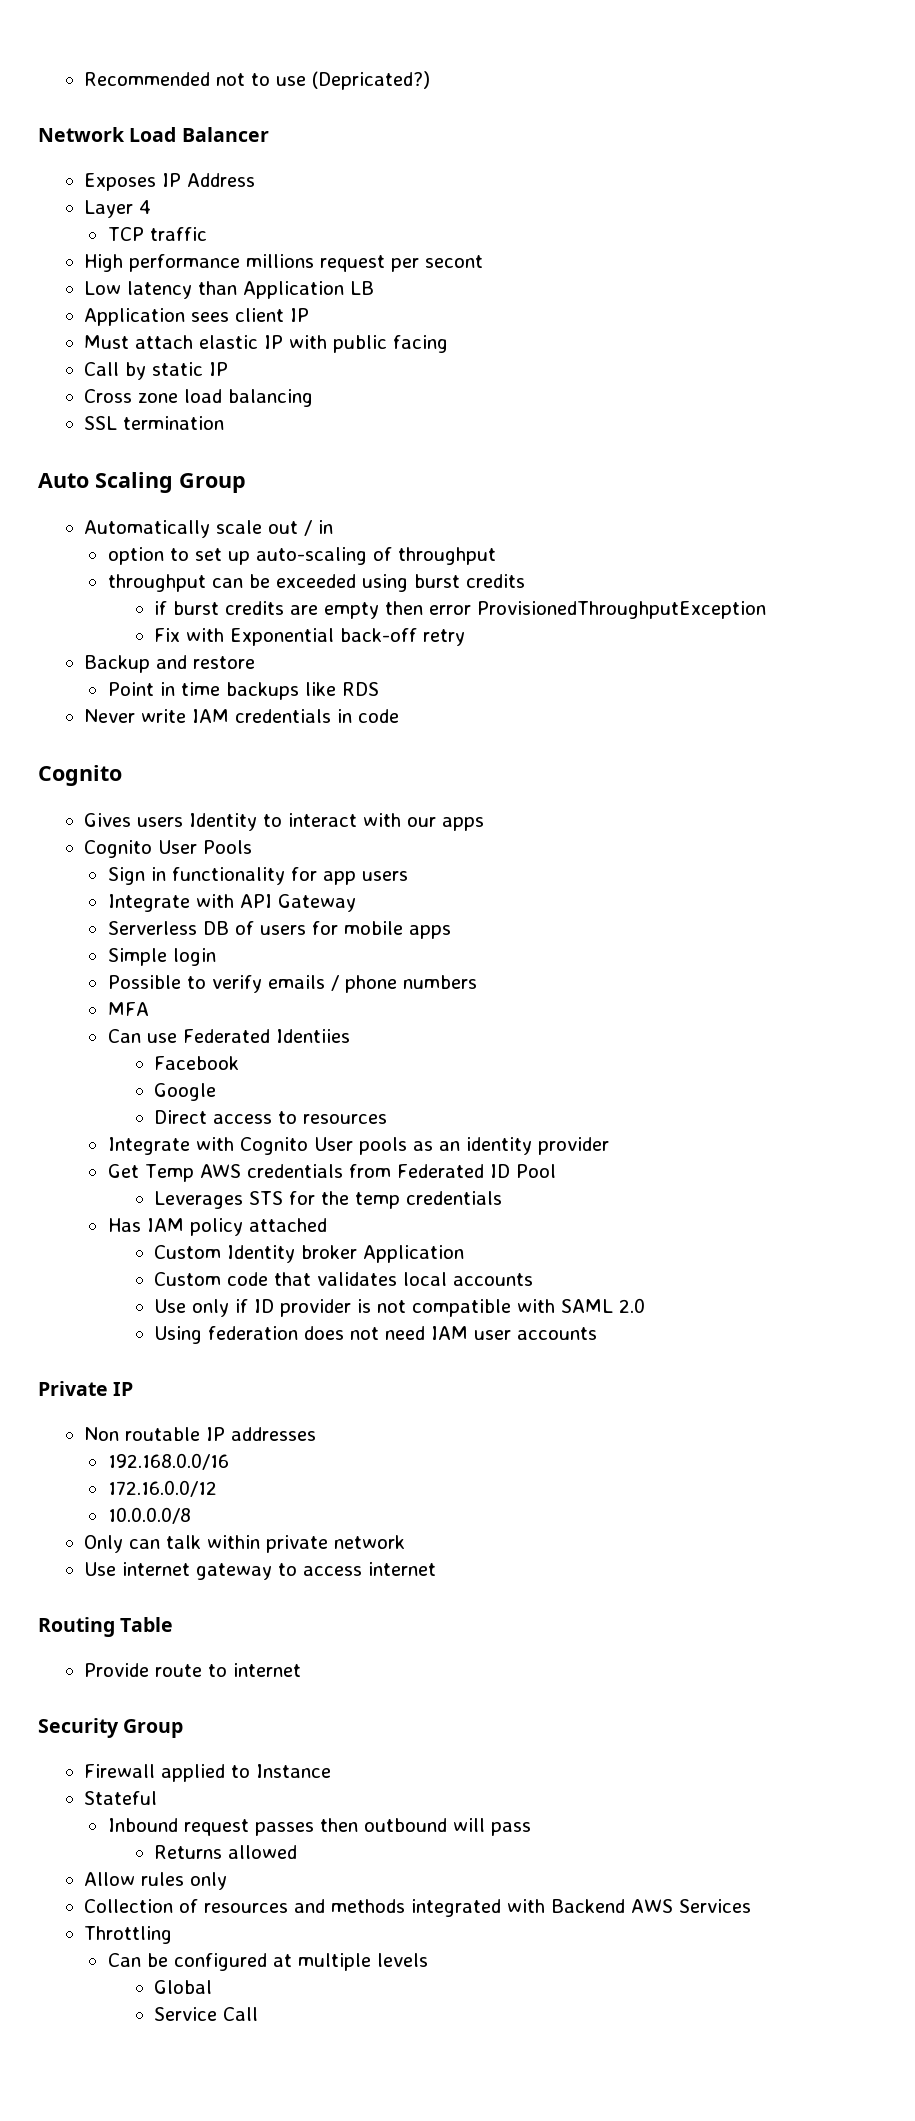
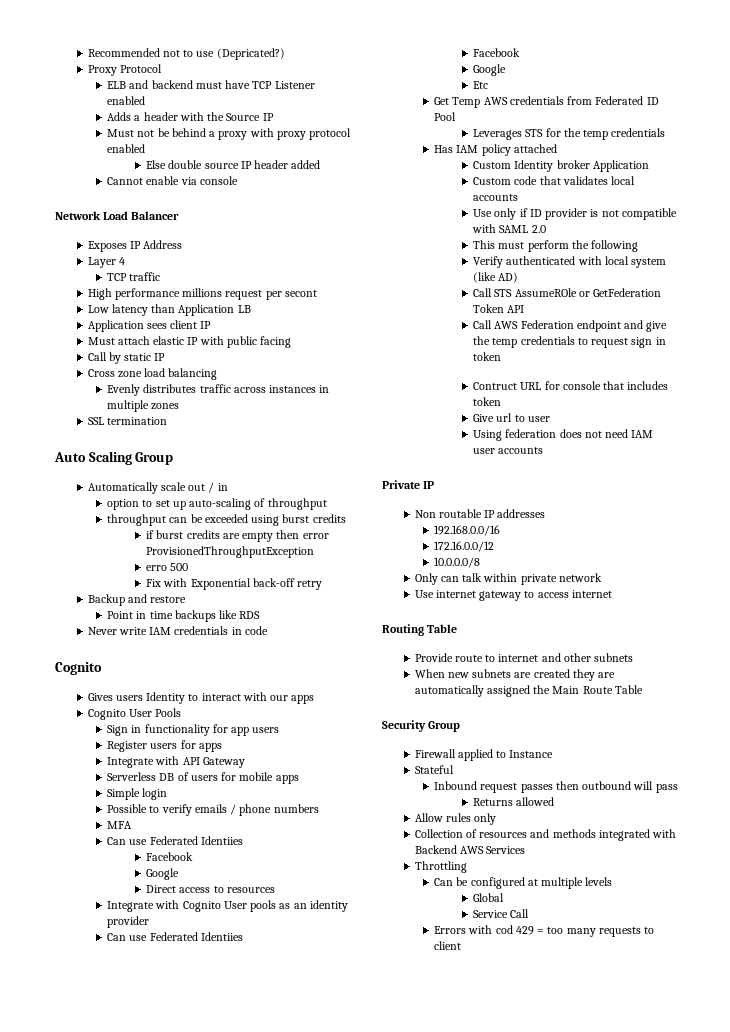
+ Proxy Protocol
+ ELB and backend must have TCP Listener enabled
+ Adds a header with the Source IP
+ Must not be behind a proxy with proxy protocol enabled
+ Else double source IP header added
+ Cannot enable via console
+ Evenly distributes traffic across instances in multiple zones
+ erro 500
+ Register users for apps
  Integrate with Cognito User pools as an identity provider
+ Can use Federated Identiies
+ Facebook
+ Google
+ Etc
+ This must perform the following
+ Verify authenticated with local system (like AD)
+ Call STS AssumeROle or GetFederation Token API
+ Call AWS Federation endpoint and give the temp credentials to request sign in token
+ Contruct URL for console that includes token
+ Give url to user
- Provide route to internet
+ Provide route to internet and other subnets
+ When new subnets are created they are automatically assigned the Main Route Table
+ Errors with cod 429 = too many requests to client

